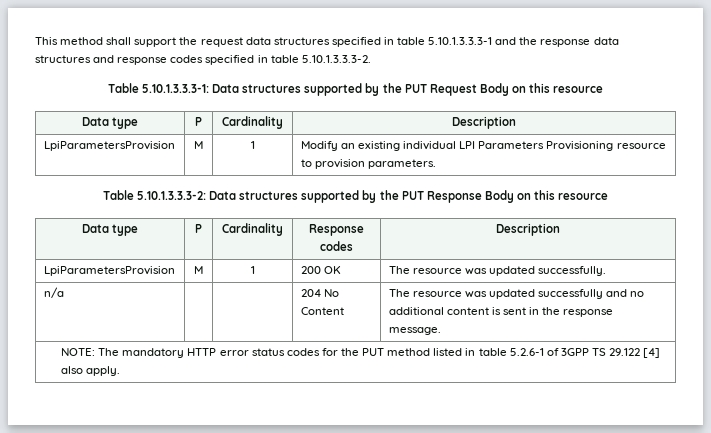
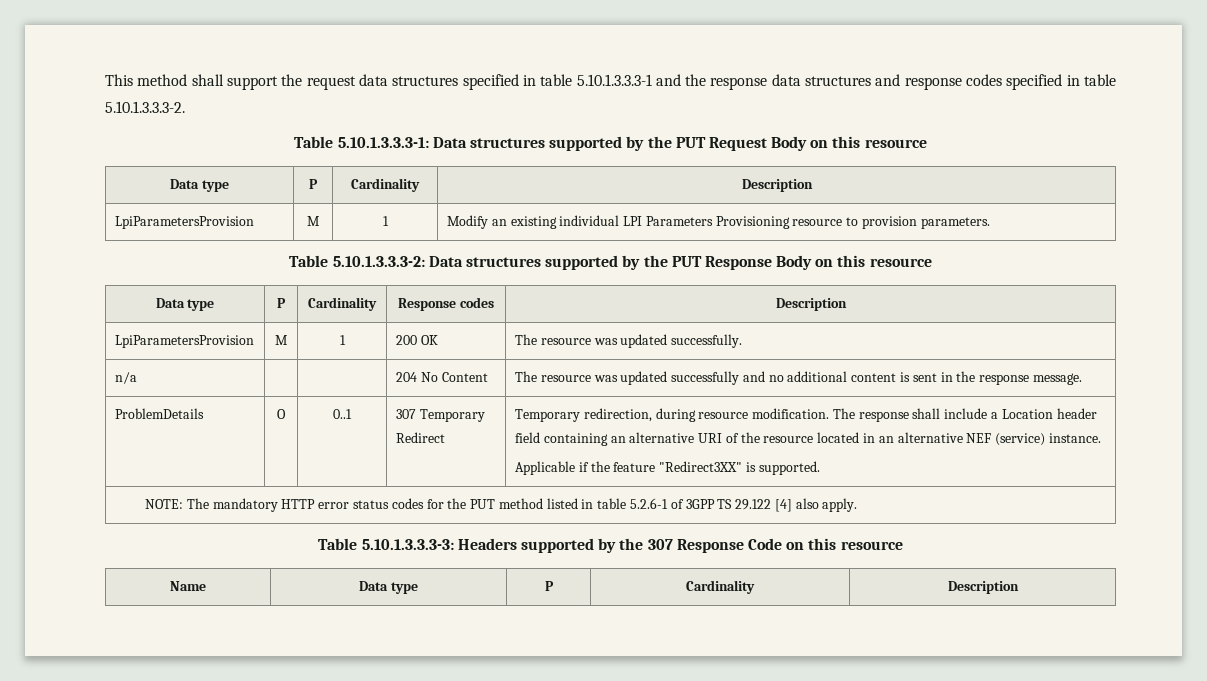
+ ProblemDetails | O | 0..1 | 307 Temporary Redirect | Temporary redirection, during resource modification. The response shall include a Location header field containing an alternative URI of the resource located in an alternative NEF (service) instance.
+ Applicable if the feature "Redirect3XX" is supported.
+ Table 5.10.1.3.3.3-3: Headers supported by the 307 Response Code on this resource
+ Name | Data type | P | Cardinality | Description

